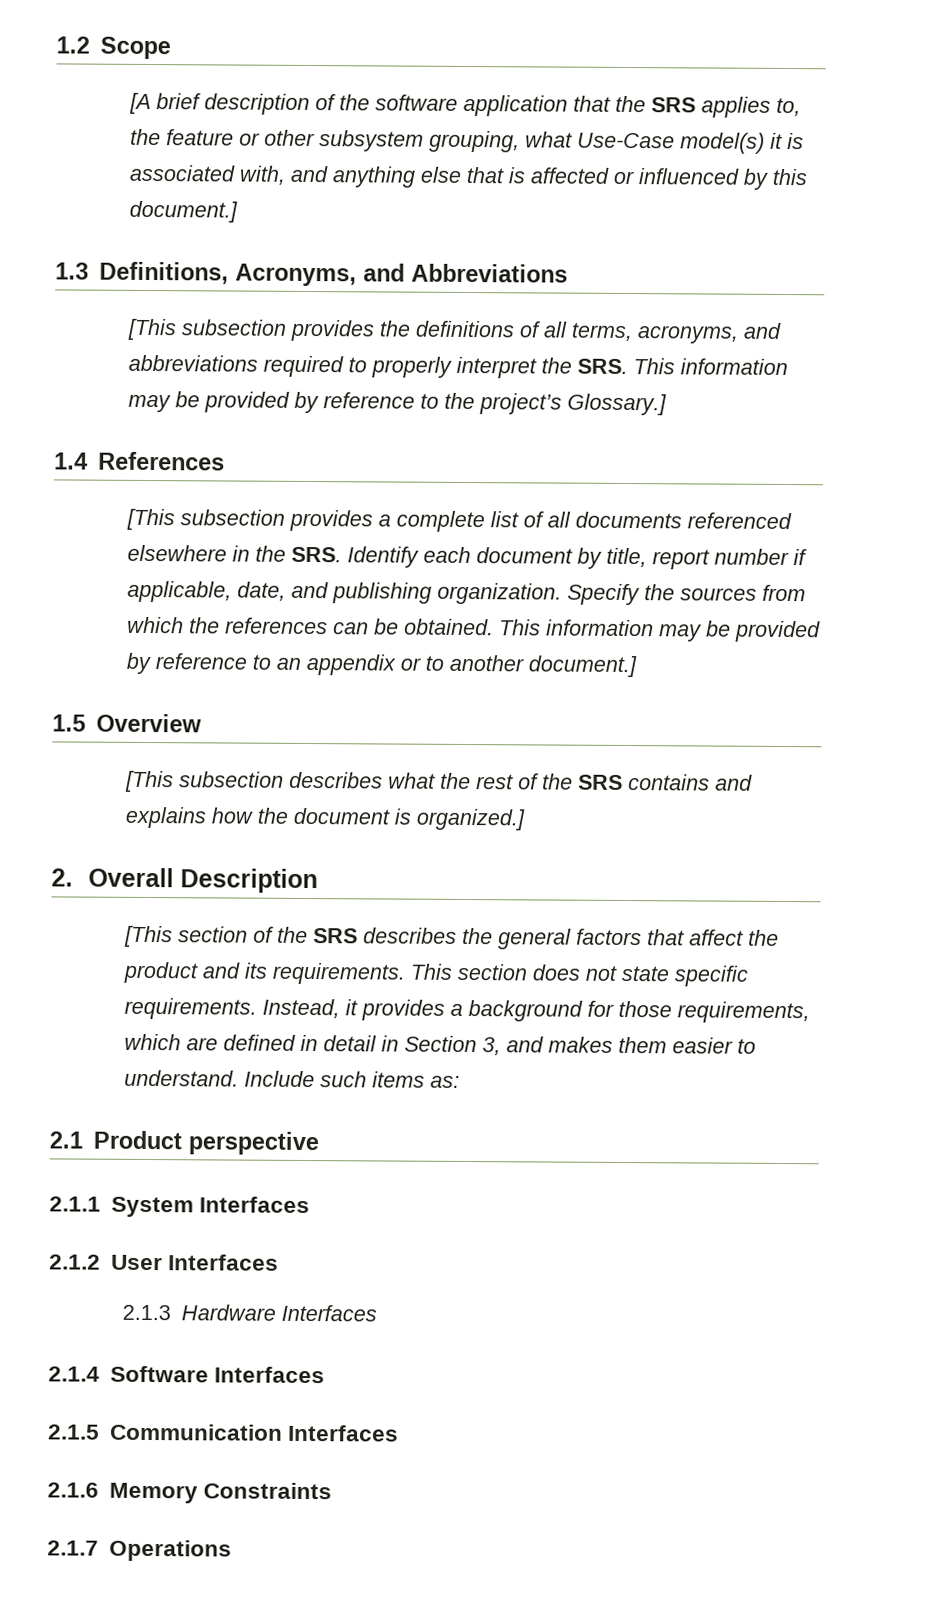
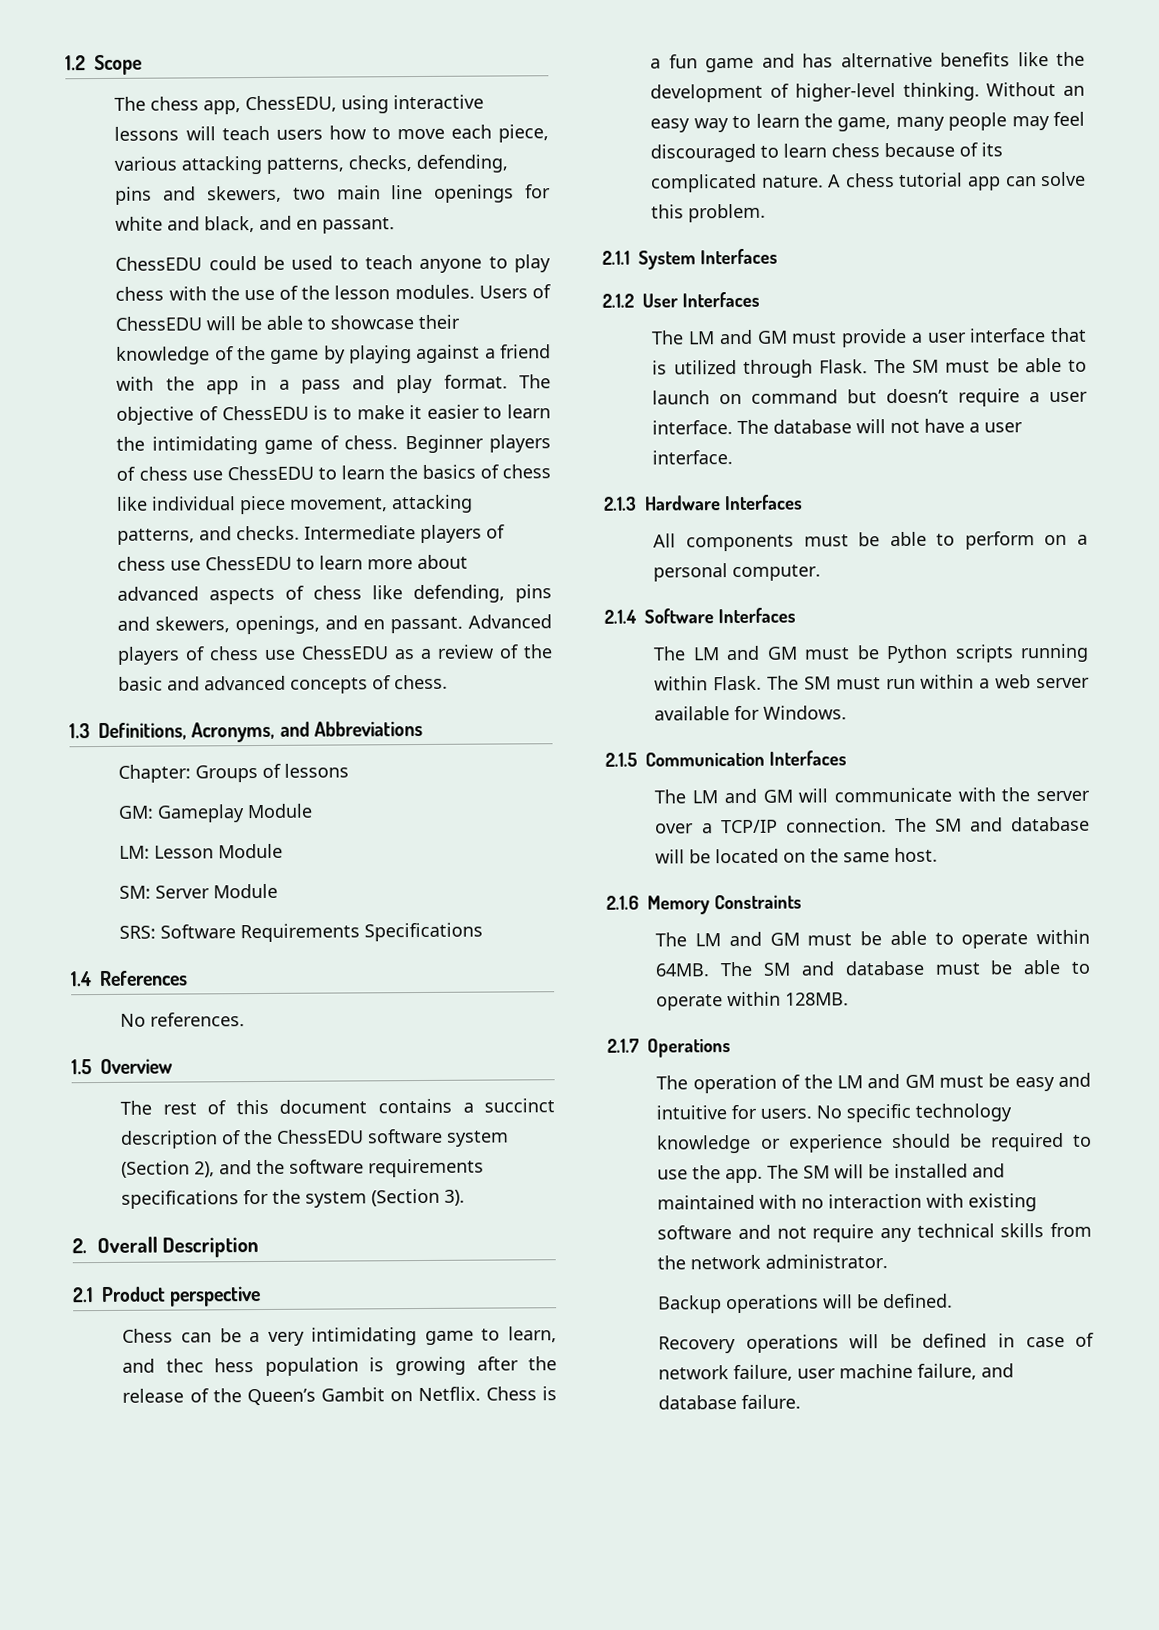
- [A brief description of the software application that the SRS applies to, the feature or other subsystem grouping, what Use-Case model(s) it is associated with, and anything else that is affected or influenced by this document.]
+ The chess app, ChessEDU, using interactive lessons will teach users how to move each piece, various attacking patterns, checks, defending, pins and skewers, two main line openings for white and black, and en passant.
+ ChessEDU could be used to teach anyone to play chess with the use of the lesson modules. Users of ChessEDU will be able to showcase their knowledge of the game by playing against a friend with the app in a pass and play format. The objective of ChessEDU is to make it easier to learn the intimidating game of chess. Beginner players of chess use ChessEDU to learn the basics of chess like individual piece movement, attacking patterns, and checks. Intermediate players of chess use ChessEDU to learn more about advanced aspects of chess like defending, pins and skewers, openings, and en passant. Advanced players of chess use ChessEDU as a review of the basic and advanced concepts of chess.
- [This subsection provides the definitions of all terms, acronyms, and abbreviations required to properly interpret the SRS. This information may be provided by reference to the project’s Glossary.]
+ Chapter: Groups of lessons
+ GM: Gameplay Module
+ LM: Lesson Module
+ SM: Server Module
+ SRS: Software Requirements Specifications
  1.4 References
- [This subsection provides a complete list of all documents referenced elsewhere in the SRS. Identify each document by title, report number if applicable, date, and publishing organization. Specify the sources from which the references can be obtained. This information may be provided by reference to an appendix or to another document.]
+ No references.
  1.5 Overview
- [This subsection describes what the rest of the SRS contains and explains how the document is organized.]
+ The rest of this document contains a succinct description of the ChessEDU software system (Section 2), and the software requirements specifications for the system (Section 3).
  2. Overall Description
- [This section of the SRS describes the general factors that affect the product and its requirements. This section does not state specific requirements. Instead, it provides a background for those requirements, which are defined in detail in Section 3, and makes them easier to understand. Include such items as:
  2.1 Product perspective
+ Chess can be a very intimidating game to learn, and thec hess population is growing after the release of the Queen’s Gambit on Netflix. Chess is a fun game and has alternative benefits like the development of higher-level thinking. Without an easy way to learn the game, many people may feel discouraged to learn chess because of its complicated nature. A chess tutorial app can solve this problem.
+ The LM and GM must provide a user interface that is utilized through Flask. The SM must be able to launch on command but doesn’t require a user interface. The database will not have a user interface.
  2.1.3 Hardware Interfaces
+ All components must be able to perform on a personal computer.
  2.1.4 Software Interfaces
+ The LM and GM must be Python scripts running within Flask. The SM must run within a web server available for Windows.
  2.1.5 Communication Interfaces
+ The LM and GM will communicate with the server over a TCP/IP connection. The SM and database will be located on the same host.
  2.1.6 Memory Constraints
+ The LM and GM must be able to operate within 64MB. The SM and database must be able to operate within 128MB.
  2.1.7 Operations
+ The operation of the LM and GM must be easy and intuitive for users. No specific technology knowledge or experience should be required to use the app. The SM will be installed and maintained with no interaction with existing software and not require any technical skills from the network administrator.
+ Backup operations will be defined.
+ Recovery operations will be defined in case of network failure, user machine failure, and database failure.

